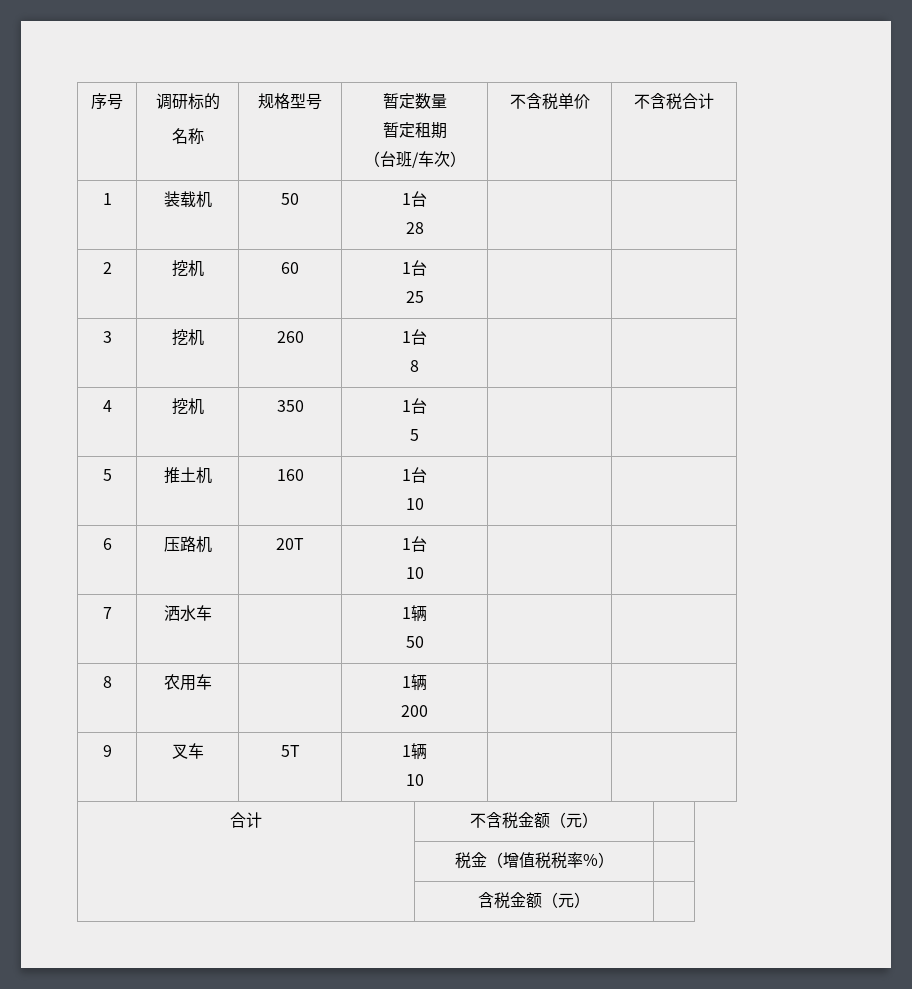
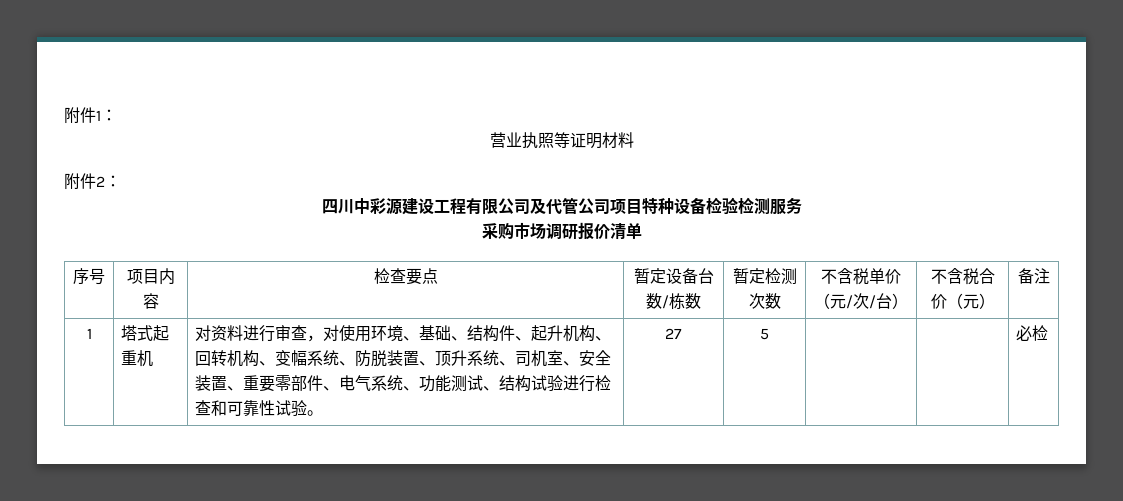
- 序号 | 调研标的
- 名称 | 规格型号 | 暂定数量
- 暂定租期
- （台班/车次） | 不含税单价 | 不含税合计
- 1 | 装载机 | 50 | 1台
- 28 | |
- 2 | 挖机 | 60 | 1台
- 25 | |
- 3 | 挖机 | 260 | 1台
- 8 | |
- 4 | 挖机 | 350 | 1台
- 5 | |
- 5 | 推土机 | 160 | 1台
- 10 | |
- 6 | 压路机 | 20T | 1台
- 10 | |
- 7 | 洒水车 | | 1辆
- 50 | |
- 8 | 农用车 | | 1辆
- 200 | |
- 9 | 叉车 | 5T | 1辆
- 10 | |
- 合计 | 不含税金额（元） |
- | 税金（增值税税率%） |
- | 含税金额（元） |
+ 附件1：
+ 营业执照等证明材料
+ 附件2：
+ 四川中彩源建设工程有限公司及代管公司项目特种设备检验检测服务
+ 采购市场调研报价清单
+ 序号 | 项目内容 | 检查要点 | 暂定设备台数/栋数 | 暂定检测次数 | 不含税单价（元/次/台） | 不含税合价（元） | 备注
+ 1 | 塔式起重机 | 对资料进行审查，对使用环境、基础、结构件、起升机构、回转机构、变幅系统、防脱装置、顶升系统、司机室、安全装置、重要零部件、电气系统、功能测试、结构试验进行检查和可靠性试验。 | 27 | 5 | | | 必检

